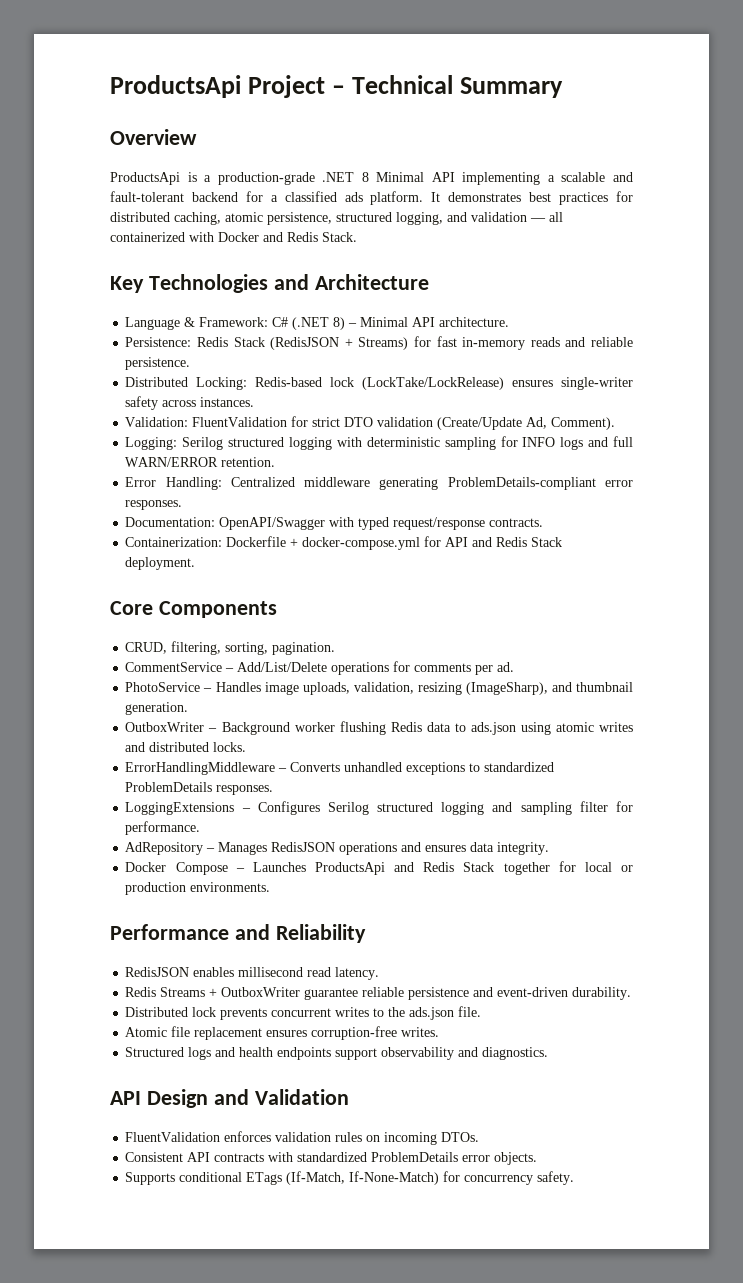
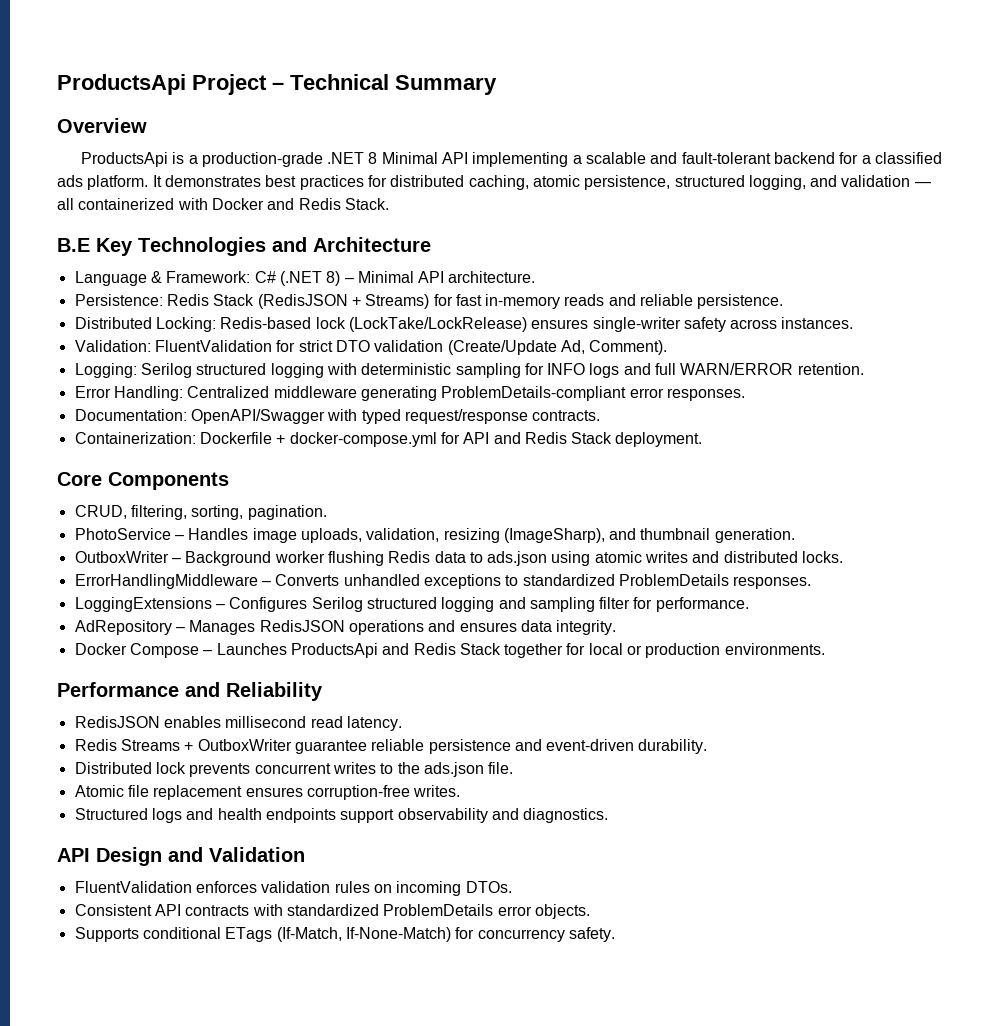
- Key Technologies and Architecture
+ B.E Key Technologies and Architecture
- CommentService – Add/List/Delete operations for comments per ad.

